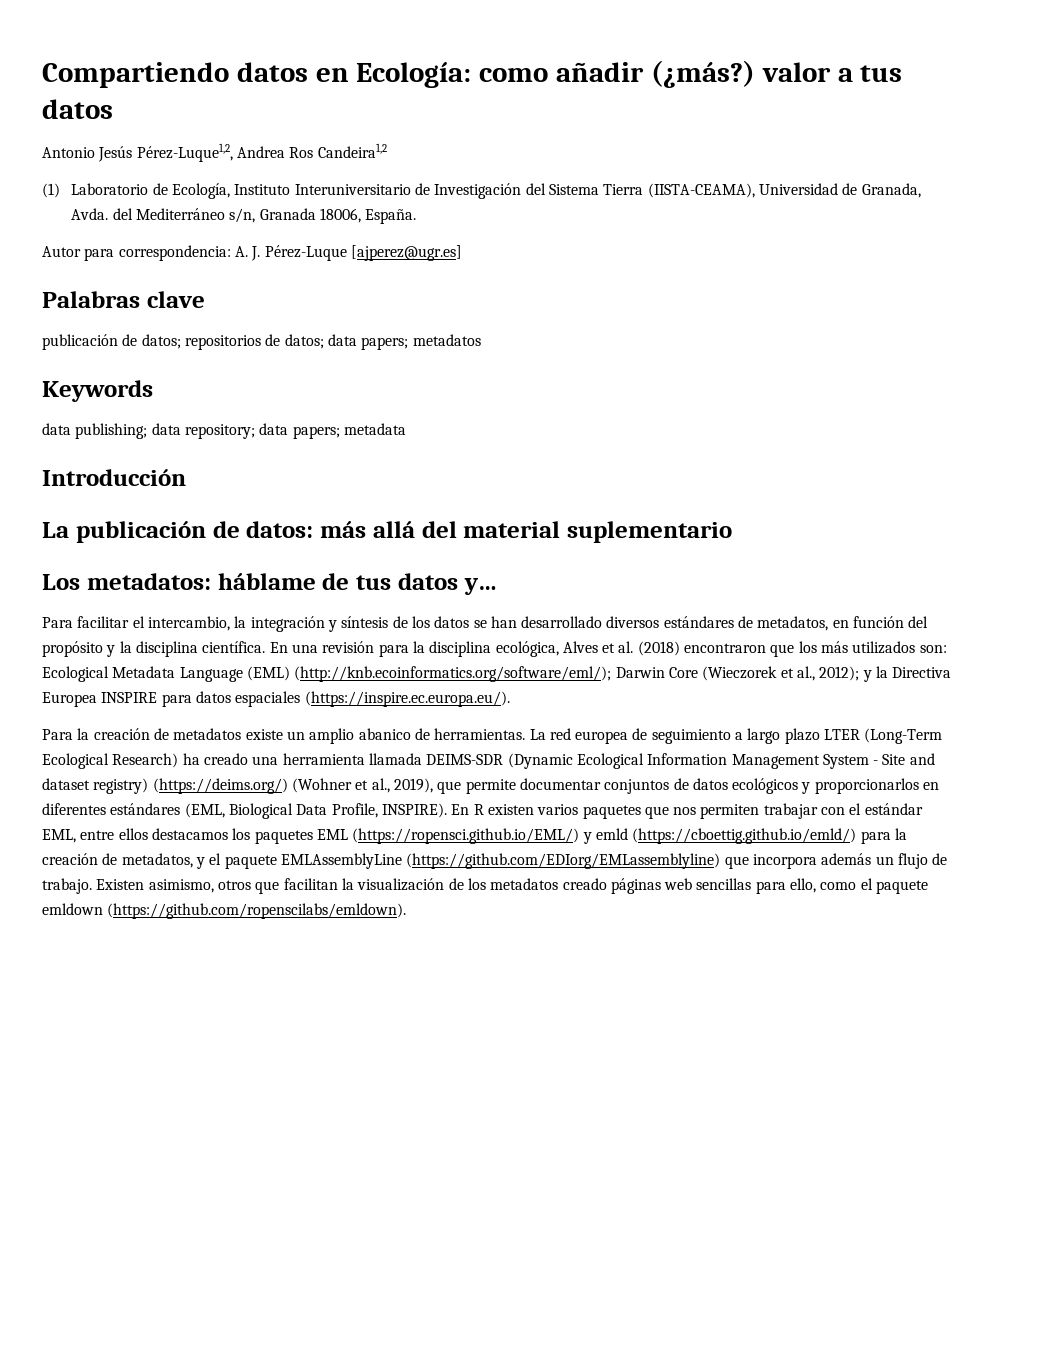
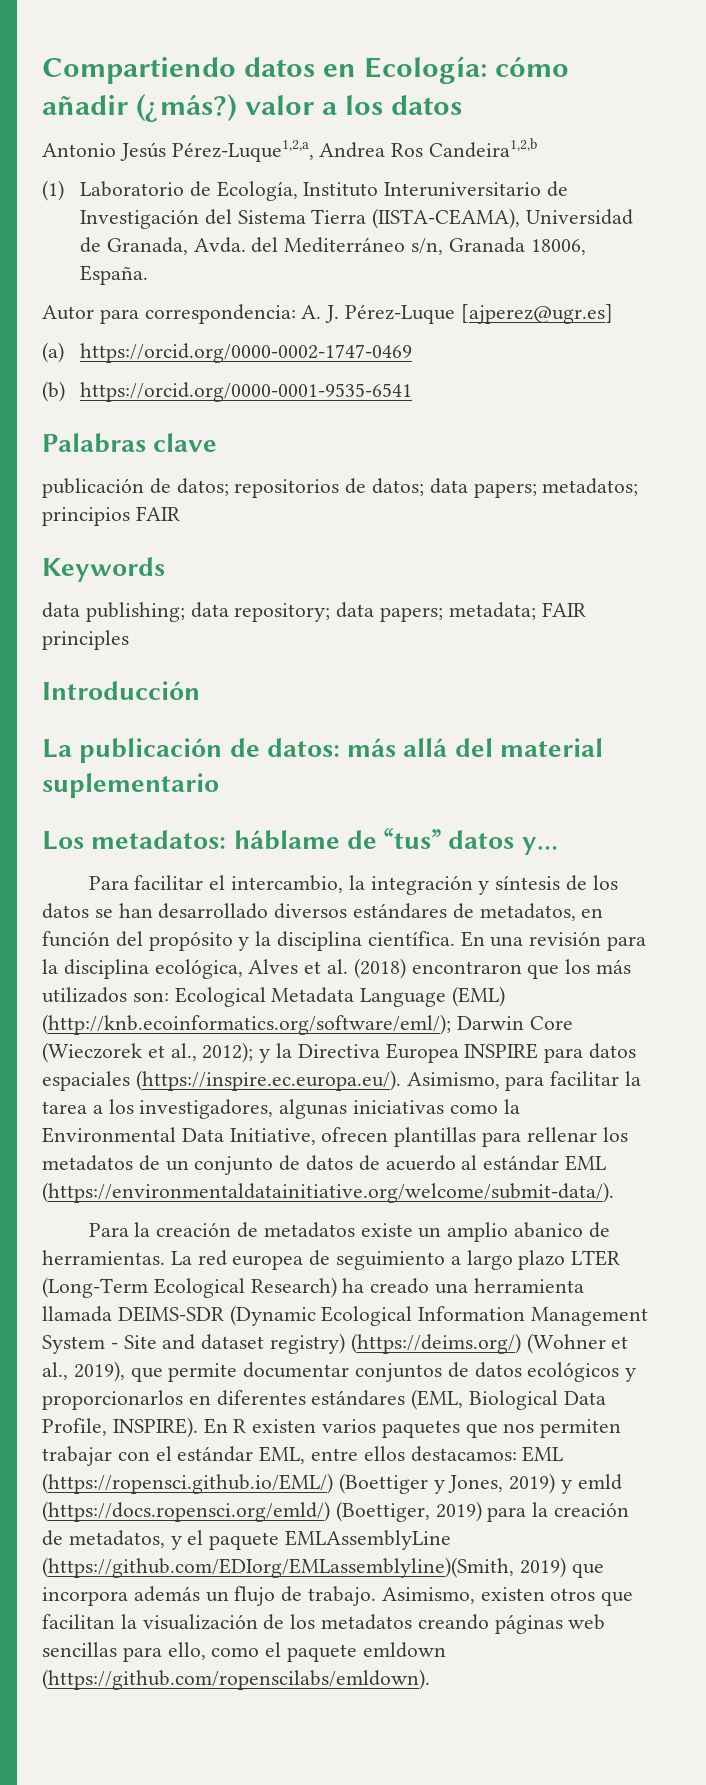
- Compartiendo datos en Ecología: como añadir (¿más?) valor a tus datos
+ Compartiendo datos en Ecología: cómo añadir (¿más?) valor a los datos
- Antonio Jesús Pérez-Luque1,2, Andrea Ros Candeira1,2
+ Antonio Jesús Pérez-Luque1,2,a, Andrea Ros Candeira1,2,b
+ (a) https://orcid.org/0000-0002-1747-0469
+ (b) https://orcid.org/0000-0001-9535-6541
- publicación de datos; repositorios de datos; data papers; metadatos
+ publicación de datos; repositorios de datos; data papers; metadatos; principios FAIR
- data publishing; data repository; data papers; metadata
+ data publishing; data repository; data papers; metadata; FAIR principles
- Los metadatos: háblame de tus datos y…
+ Los metadatos: háblame de “tus” datos y…
- En una revisión para la disciplina ecológica, Alves et al. (2018) encontraron que los más utilizados son: Ecological Metadata Language (EML) (http://knb.ecoinformatics.org/software/eml/); Darwin Core (Wieczorek et al., 2012); y la Directiva Europea INSPIRE para datos espaciales (https://inspire.ec.europa.eu/).
+ En una revisión para la disciplina ecológica, Alves et al. (2018) encontraron que los más utilizados son: Ecological Metadata Language (EML) (http://knb.ecoinformatics.org/software/eml/); Darwin Core (Wieczorek et al., 2012); y la Directiva Europea INSPIRE para datos espaciales (https://inspire.ec.europa.eu/). Asimismo, para facilitar la tarea a los investigadores, algunas iniciativas como la Environmental Data Initiative, ofrecen plantillas para rellenar los metadatos de un conjunto de datos de acuerdo al estándar EML (https://environmentaldatainitiative.org/welcome/submit-data/).
- En R existen varios paquetes que nos permiten trabajar con el estándar EML, entre ellos destacamos los paquetes EML (https://ropensci.github.io/EML/) y emld (https://cboettig.github.io/emld/) para la creación de metadatos, y el paquete EMLAssemblyLine (https://github.com/EDIorg/EMLassemblyline) que incorpora además un flujo de trabajo.
+ En R existen varios paquetes que nos permiten trabajar con el estándar EML, entre ellos destacamos: EML (https://ropensci.github.io/EML/) (Boettiger y Jones, 2019) y emld (https://docs.ropensci.org/emld/) (Boettiger, 2019) para la creación de metadatos, y el paquete EMLAssemblyLine (https://github.com/EDIorg/EMLassemblyline)(Smith, 2019) que incorpora además un flujo de trabajo.
- Existen asimismo, otros que facilitan la visualización de los metadatos creado páginas web sencillas para ello, como el paquete emldown (https://github.com/ropenscilabs/emldown).
+ Asimismo, existen otros que facilitan la visualización de los metadatos creando páginas web sencillas para ello, como el paquete emldown (https://github.com/ropenscilabs/emldown).

